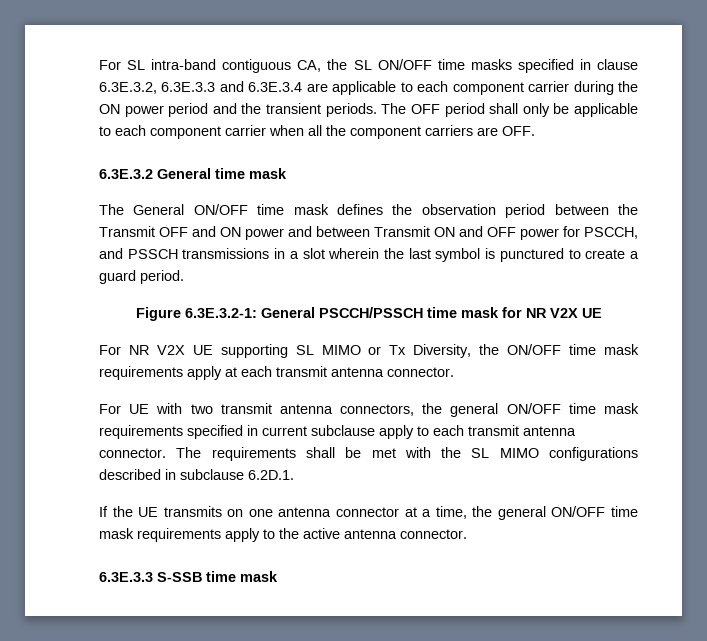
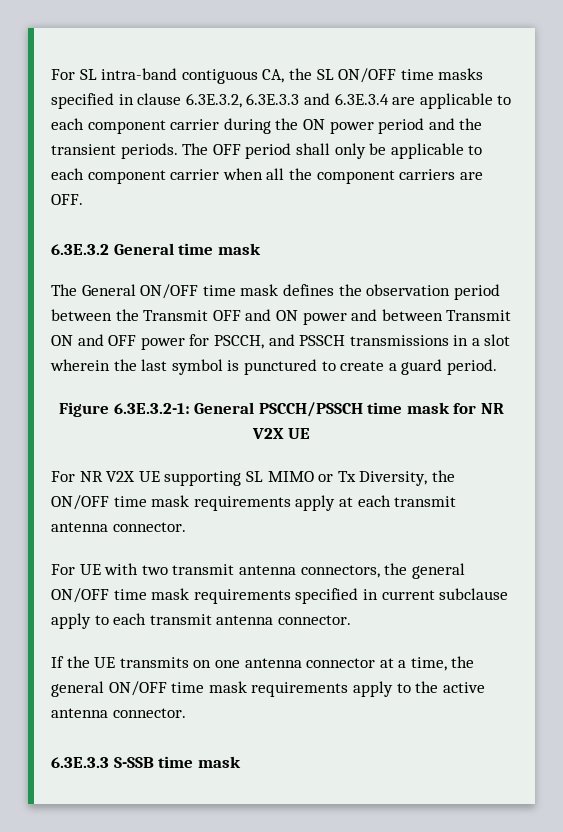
- The requirements shall be met with the SL MIMO configurations described in subclause 6.2D.1.

